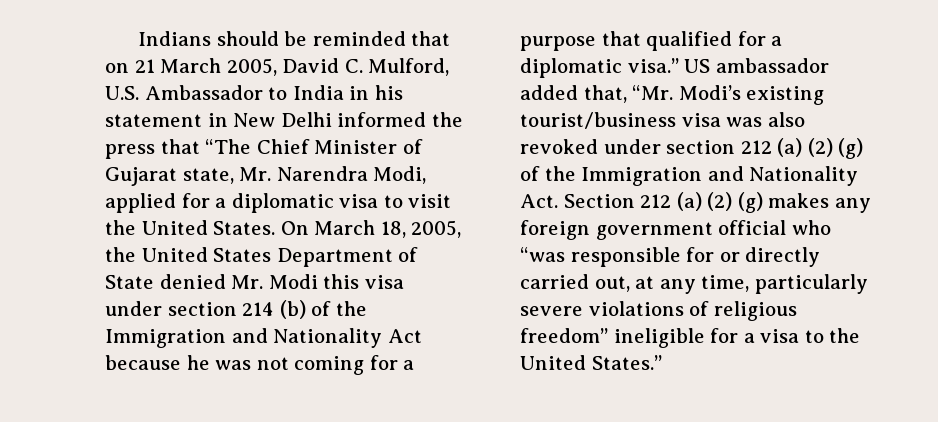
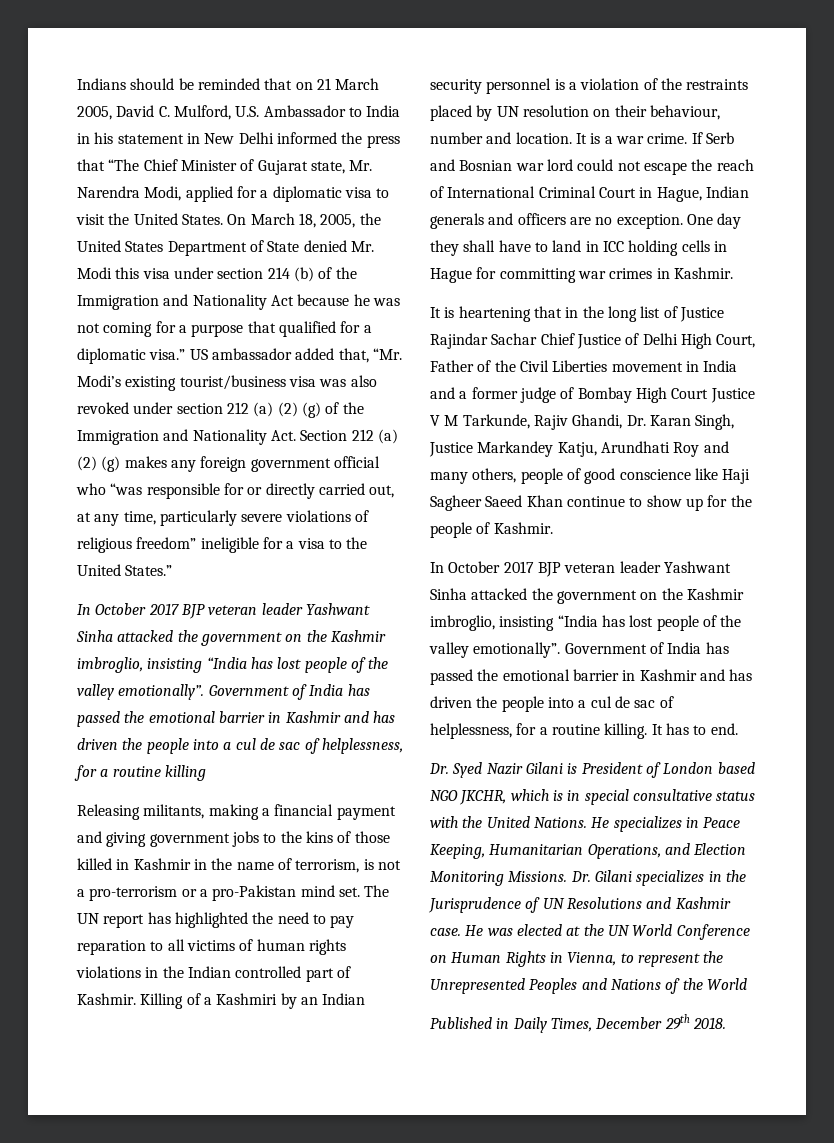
+ In October 2017 BJP veteran leader Yashwant Sinha attacked the government on the Kashmir imbroglio, insisting “India has lost people of the valley emotionally”. Government of India has passed the emotional barrier in Kashmir and has driven the people into a cul de sac of helplessness, for a routine killing
+ Releasing militants, making a financial payment and giving government jobs to the kins of those killed in Kashmir in the name of terrorism, is not a pro-terrorism or a pro-Pakistan mind set. The UN report has highlighted the need to pay reparation to all victims of human rights violations in the Indian controlled part of Kashmir. Killing of a Kashmiri by an Indian security personnel is a violation of the restraints placed by UN resolution on their behaviour, number and location. It is a war crime. If Serb and Bosnian war lord could not escape the reach of International Criminal Court in Hague, Indian generals and officers are no exception. One day they shall have to land in ICC holding cells in Hague for committing war crimes in Kashmir.
+ It is heartening that in the long list of Justice Rajindar Sachar Chief Justice of Delhi High Court, Father of the Civil Liberties movement in India and a former judge of Bombay High Court Justice V M Tarkunde, Rajiv Ghandi, Dr. Karan Singh, Justice Markandey Katju, Arundhati Roy and many others, people of good conscience like Haji Sagheer Saeed Khan continue to show up for the people of Kashmir.
+ In October 2017 BJP veteran leader Yashwant Sinha attacked the government on the Kashmir imbroglio, insisting “India has lost people of the valley emotionally”. Government of India has passed the emotional barrier in Kashmir and has driven the people into a cul de sac of helplessness, for a routine killing. It has to end.
+ Dr. Syed Nazir Gilani is President of London based NGO JKCHR, which is in special consultative status with the United Nations. He specializes in Peace Keeping, Humanitarian Operations, and Election Monitoring Missions. Dr. Gilani specializes in the Jurisprudence of UN Resolutions and Kashmir case. He was elected at the UN World Conference on Human Rights in Vienna, to represent the Unrepresented Peoples and Nations of the World
+ Published in Daily Times, December 29th 2018.

